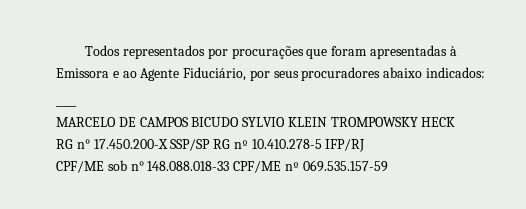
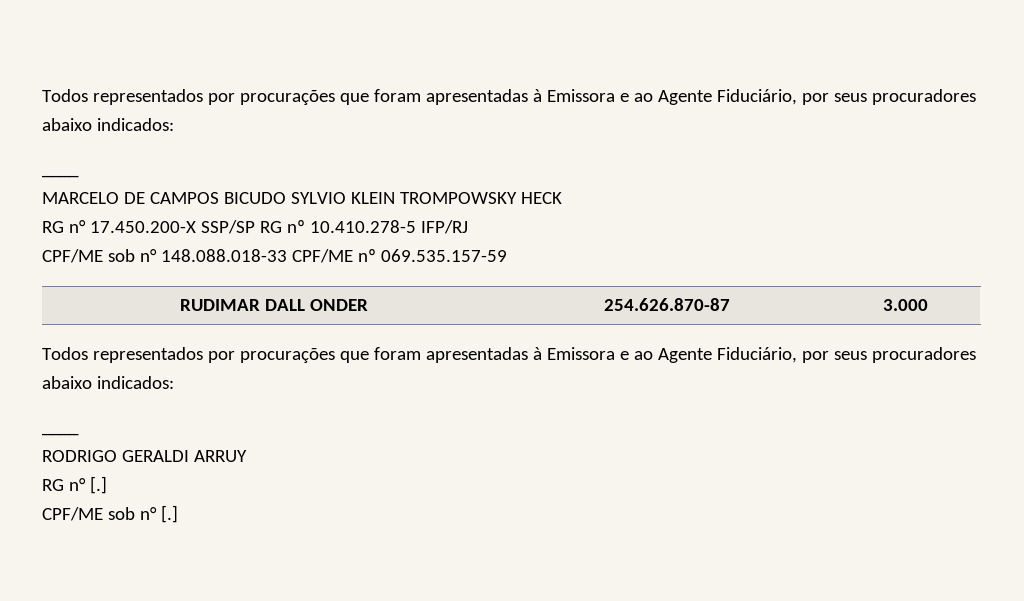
+ RUDIMAR DALL ONDER | 254.626.870-87 | 3.000
+ Todos representados por procurações que foram apresentadas à Emissora e ao Agente Fiduciário, por seus procuradores abaixo indicados:
+ ____
+ RODRIGO GERALDI ARRUY
+ RG n° [.]
+ CPF/ME sob n° [.]

